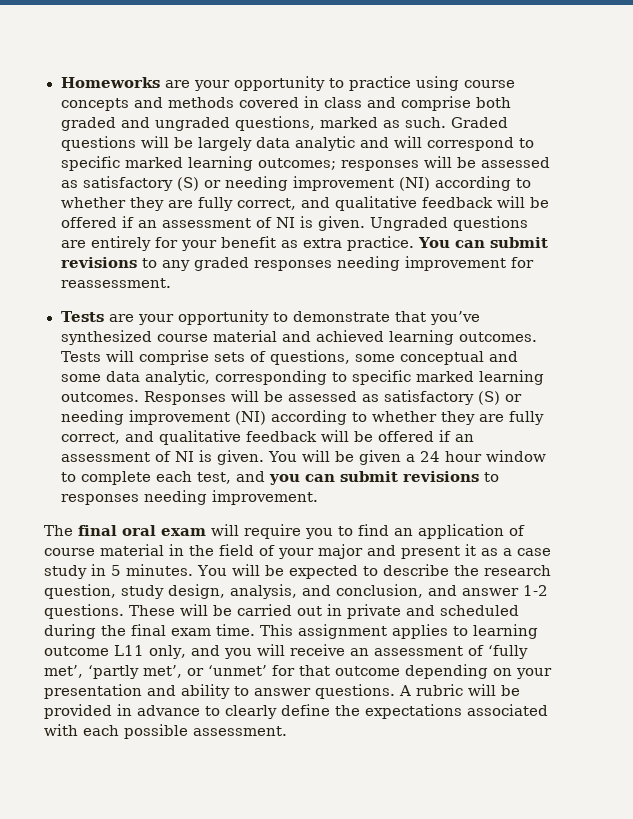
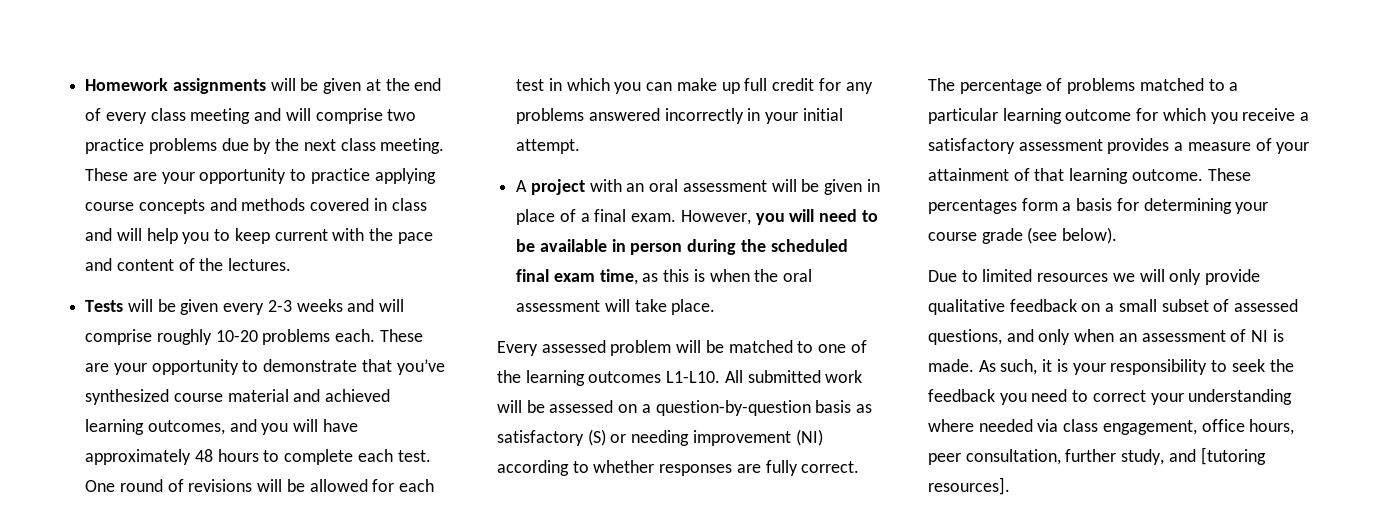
- Homeworks are your opportunity to practice using course concepts and methods covered in class and comprise both graded and ungraded questions, marked as such. Graded questions will be largely data analytic and will correspond to specific marked learning outcomes; responses will be assessed as satisfactory (S) or needing improvement (NI) according to whether they are fully correct, and qualitative feedback will be offered if an assessment of NI is given. Ungraded questions are entirely for your benefit as extra practice. You can submit revisions to any graded responses needing improvement for reassessment.
- Tests are your opportunity to demonstrate that you’ve synthesized course material and achieved learning outcomes. Tests will comprise sets of questions, some conceptual and some data analytic, corresponding to specific marked learning outcomes. Responses will be assessed as satisfactory (S) or needing improvement (NI) according to whether they are fully correct, and qualitative feedback will be offered if an assessment of NI is given. You will be given a 24 hour window to complete each test, and you can submit revisions to responses needing improvement.
- The final oral exam will require you to find an application of course material in the field of your major and present it as a case study in 5 minutes. You will be expected to describe the research question, study design, analysis, and conclusion, and answer 1-2 questions. These will be carried out in private and scheduled during the final exam time. This assignment applies to learning outcome L11 only, and you will receive an assessment of ‘fully met’, ‘partly met’, or ‘unmet’ for that outcome depending on your presentation and ability to answer questions. A rubric will be provided in advance to clearly define the expectations associated with each possible assessment.
+ Homework assignments will be given at the end of every class meeting and will comprise two practice problems due by the next class meeting. These are your opportunity to practice applying course concepts and methods covered in class and will help you to keep current with the pace and content of the lectures.
+ Tests will be given every 2-3 weeks and will comprise roughly 10-20 problems each. These are your opportunity to demonstrate that you’ve synthesized course material and achieved learning outcomes, and you will have approximately 48 hours to complete each test. One round of revisions will be allowed for each test in which you can make up full credit for any problems answered incorrectly in your initial attempt.
+ A project with an oral assessment will be given in place of a final exam. However, you will need to be available in person during the scheduled final exam time, as this is when the oral assessment will take place.
+ Every assessed problem will be matched to one of the learning outcomes L1-L10. All submitted work will be assessed on a question-by-question basis as satisfactory (S) or needing improvement (NI) according to whether responses are fully correct. The percentage of problems matched to a particular learning outcome for which you receive a satisfactory assessment provides a measure of your attainment of that learning outcome. These percentages form a basis for determining your course grade (see below).
+ Due to limited resources we will only provide qualitative feedback on a small subset of assessed questions, and only when an assessment of NI is made. As such, it is your responsibility to seek the feedback you need to correct your understanding where needed via class engagement, office hours, peer consultation, further study, and [tutoring resources].

